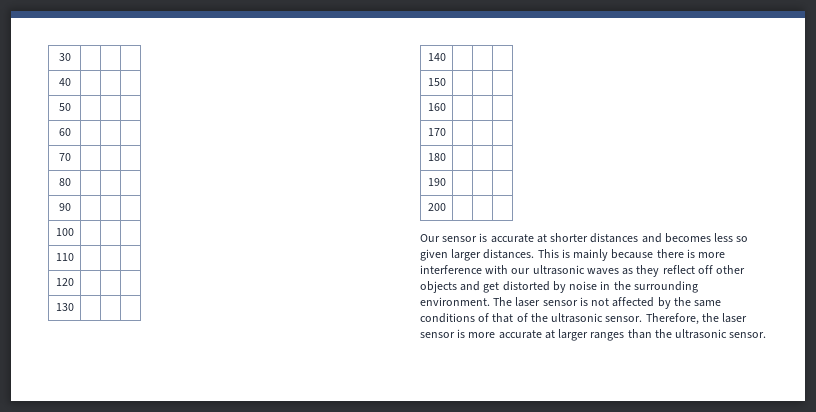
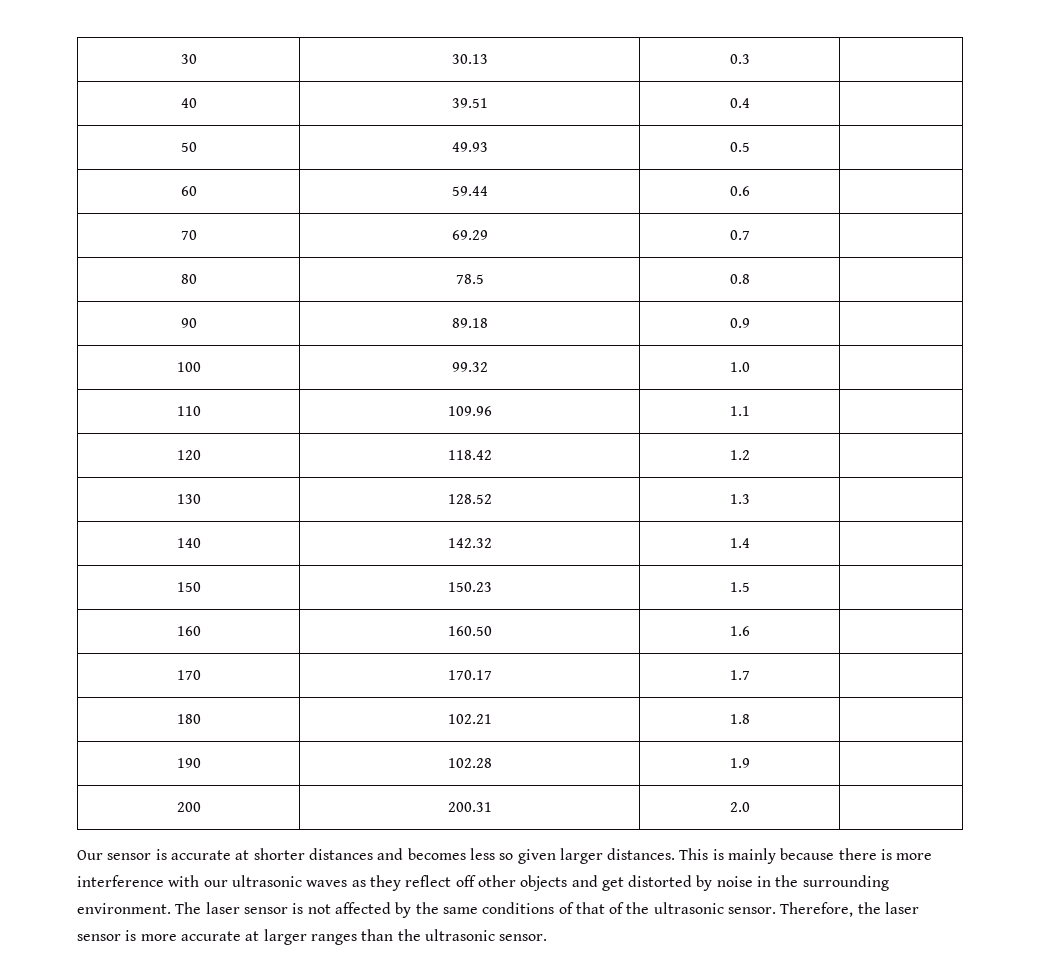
- 30 | | |
+ 30 | 30.13 | 0.3 |
- 40 | | |
+ 40 | 39.51 | 0.4 |
- 50 | | |
+ 50 | 49.93 | 0.5 |
- 60 | | |
+ 60 | 59.44 | 0.6 |
- 70 | | |
+ 70 | 69.29 | 0.7 |
- 80 | | |
+ 80 | 78.5 | 0.8 |
- 90 | | |
+ 90 | 89.18 | 0.9 |
- 100 | | |
+ 100 | 99.32 | 1.0 |
- 110 | | |
+ 110 | 109.96 | 1.1 |
- 120 | | |
+ 120 | 118.42 | 1.2 |
- 130 | | |
+ 130 | 128.52 | 1.3 |
- 140 | | |
+ 140 | 142.32 | 1.4 |
- 150 | | |
+ 150 | 150.23 | 1.5 |
- 160 | | |
+ 160 | 160.50 | 1.6 |
- 170 | | |
+ 170 | 170.17 | 1.7 |
- 180 | | |
+ 180 | 102.21 | 1.8 |
- 190 | | |
+ 190 | 102.28 | 1.9 |
- 200 | | |
+ 200 | 200.31 | 2.0 |

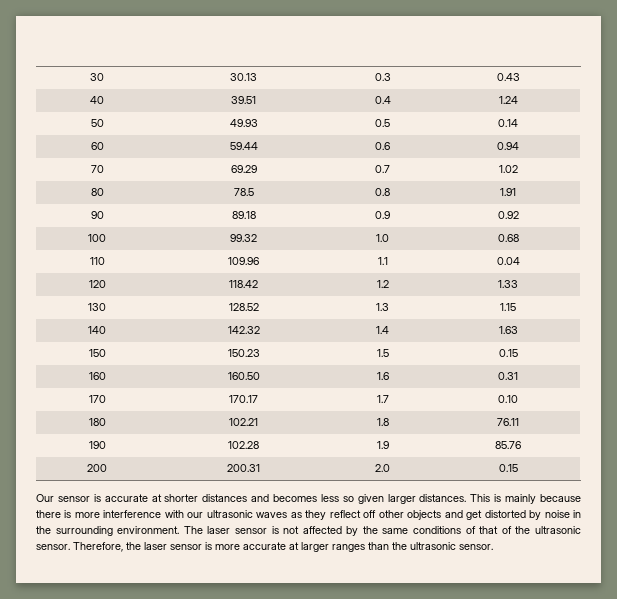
- 30 | 30.13 | 0.3 |
+ 30 | 30.13 | 0.3 | 0.43
- 40 | 39.51 | 0.4 |
+ 40 | 39.51 | 0.4 | 1.24
- 50 | 49.93 | 0.5 |
+ 50 | 49.93 | 0.5 | 0.14
- 60 | 59.44 | 0.6 |
+ 60 | 59.44 | 0.6 | 0.94
- 70 | 69.29 | 0.7 |
+ 70 | 69.29 | 0.7 | 1.02
- 80 | 78.5 | 0.8 |
+ 80 | 78.5 | 0.8 | 1.91
- 90 | 89.18 | 0.9 |
+ 90 | 89.18 | 0.9 | 0.92
- 100 | 99.32 | 1.0 |
+ 100 | 99.32 | 1.0 | 0.68
- 110 | 109.96 | 1.1 |
+ 110 | 109.96 | 1.1 | 0.04
- 120 | 118.42 | 1.2 |
+ 120 | 118.42 | 1.2 | 1.33
- 130 | 128.52 | 1.3 |
+ 130 | 128.52 | 1.3 | 1.15
- 140 | 142.32 | 1.4 |
+ 140 | 142.32 | 1.4 | 1.63
- 150 | 150.23 | 1.5 |
+ 150 | 150.23 | 1.5 | 0.15
- 160 | 160.50 | 1.6 |
+ 160 | 160.50 | 1.6 | 0.31
- 170 | 170.17 | 1.7 |
+ 170 | 170.17 | 1.7 | 0.10
- 180 | 102.21 | 1.8 |
+ 180 | 102.21 | 1.8 | 76.11
- 190 | 102.28 | 1.9 |
+ 190 | 102.28 | 1.9 | 85.76
- 200 | 200.31 | 2.0 |
+ 200 | 200.31 | 2.0 | 0.15

